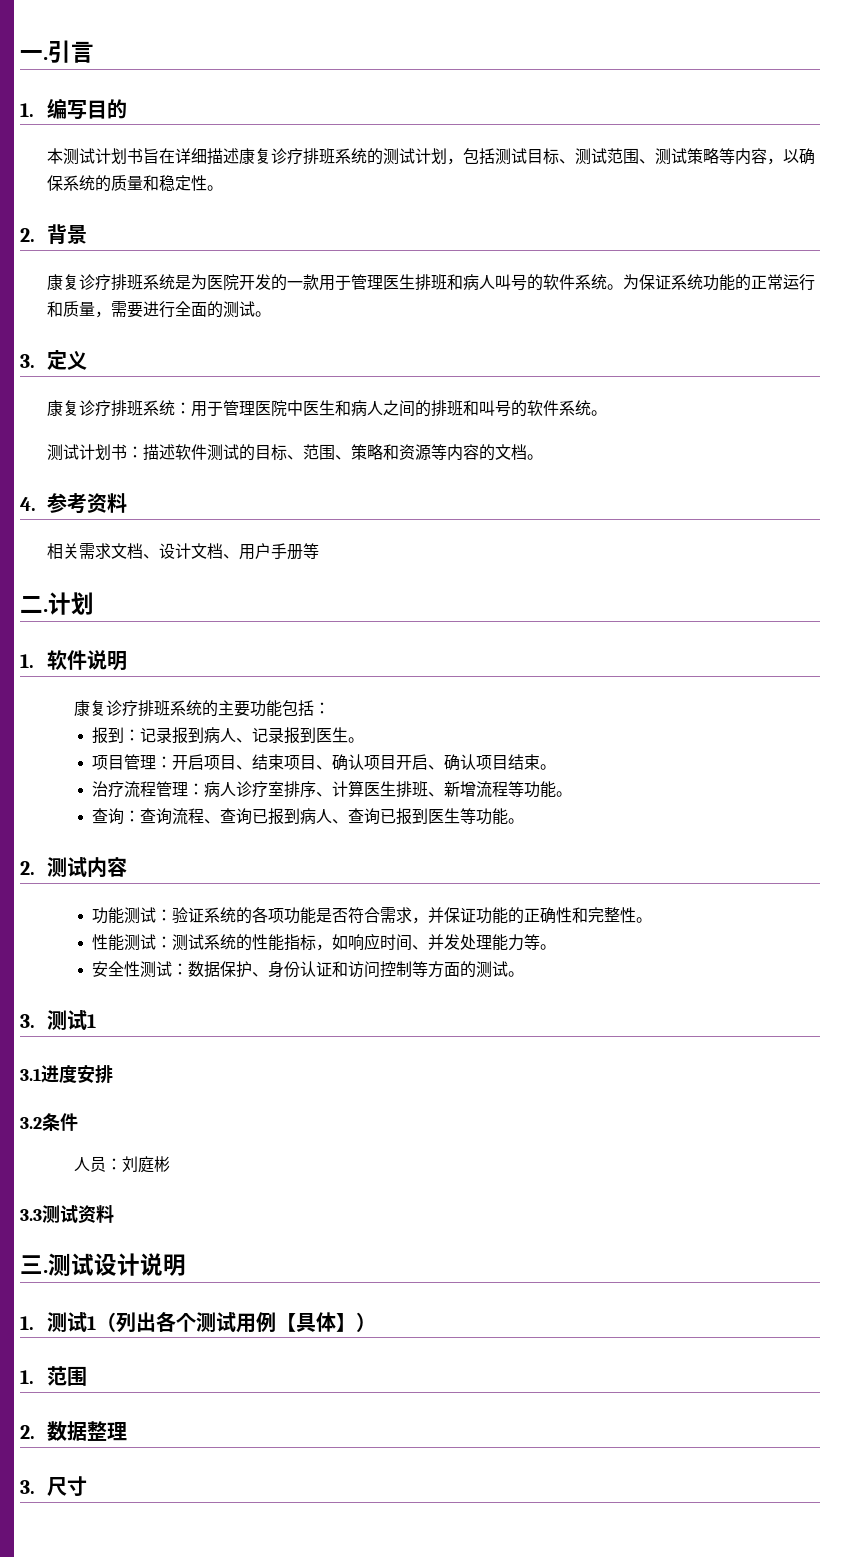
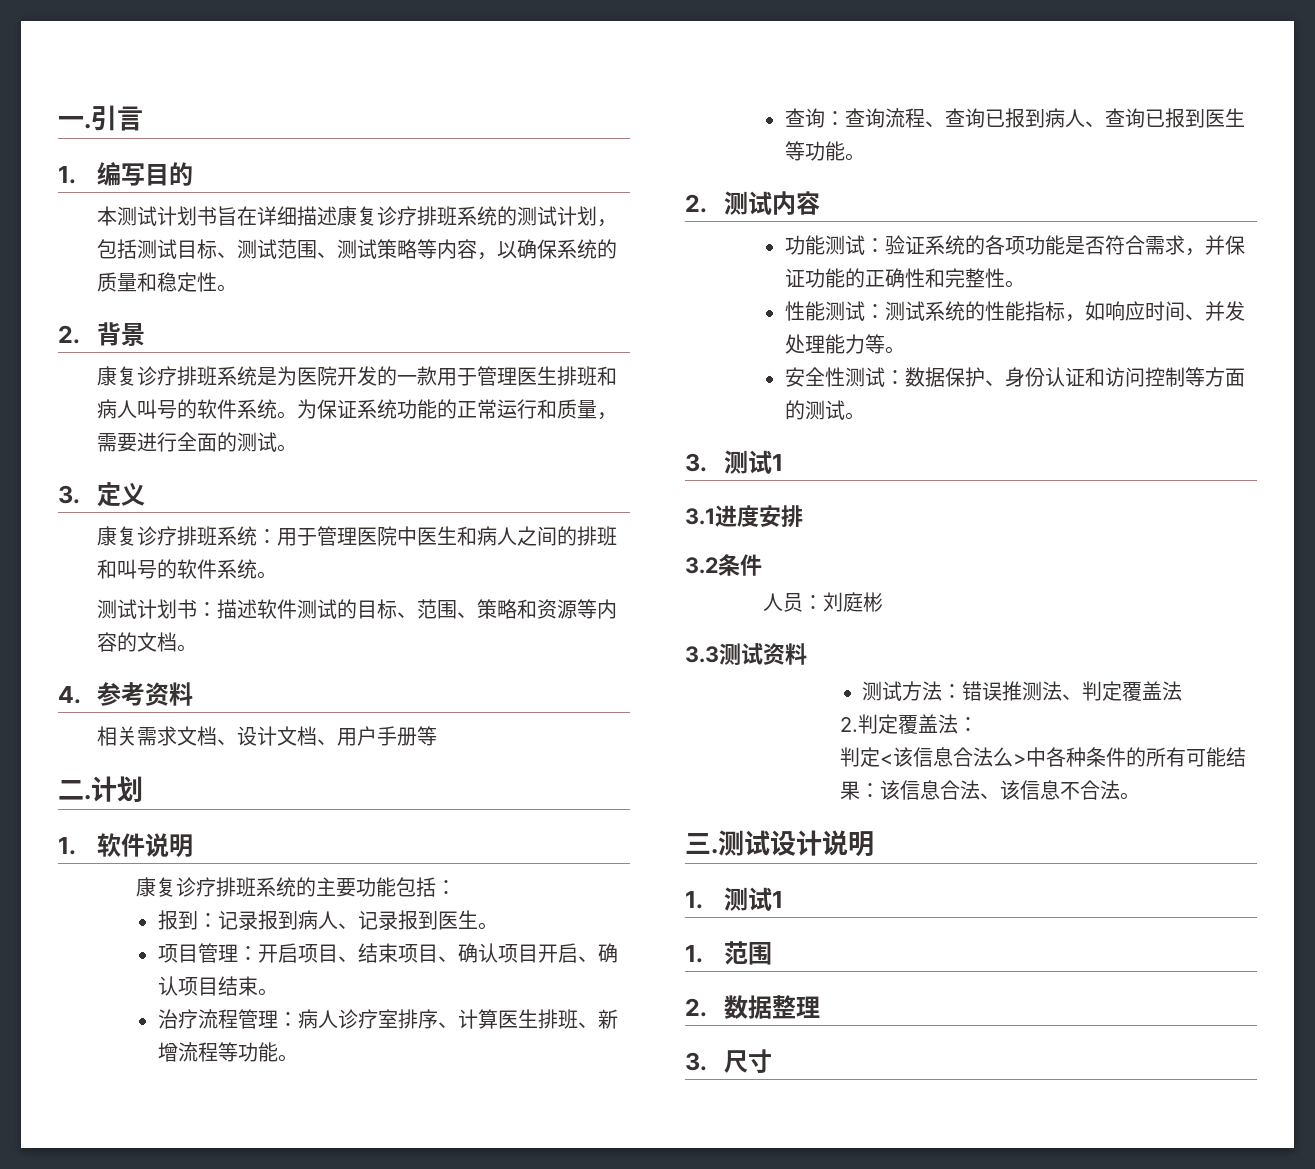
+ 测试方法：错误推测法、判定覆盖法
+ 2.判定覆盖法：
+ 判定<该信息合法么>中各种条件的所有可能结果：该信息合法、该信息不合法。
- 1.测试1（列出各个测试用例【具体】）
+ 1.测试1

